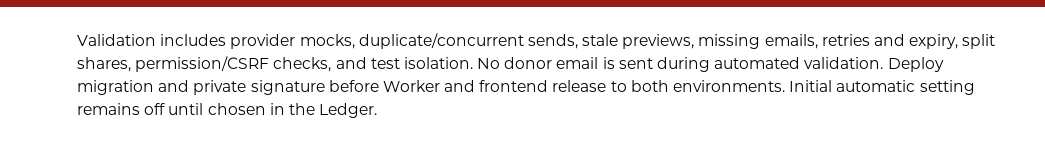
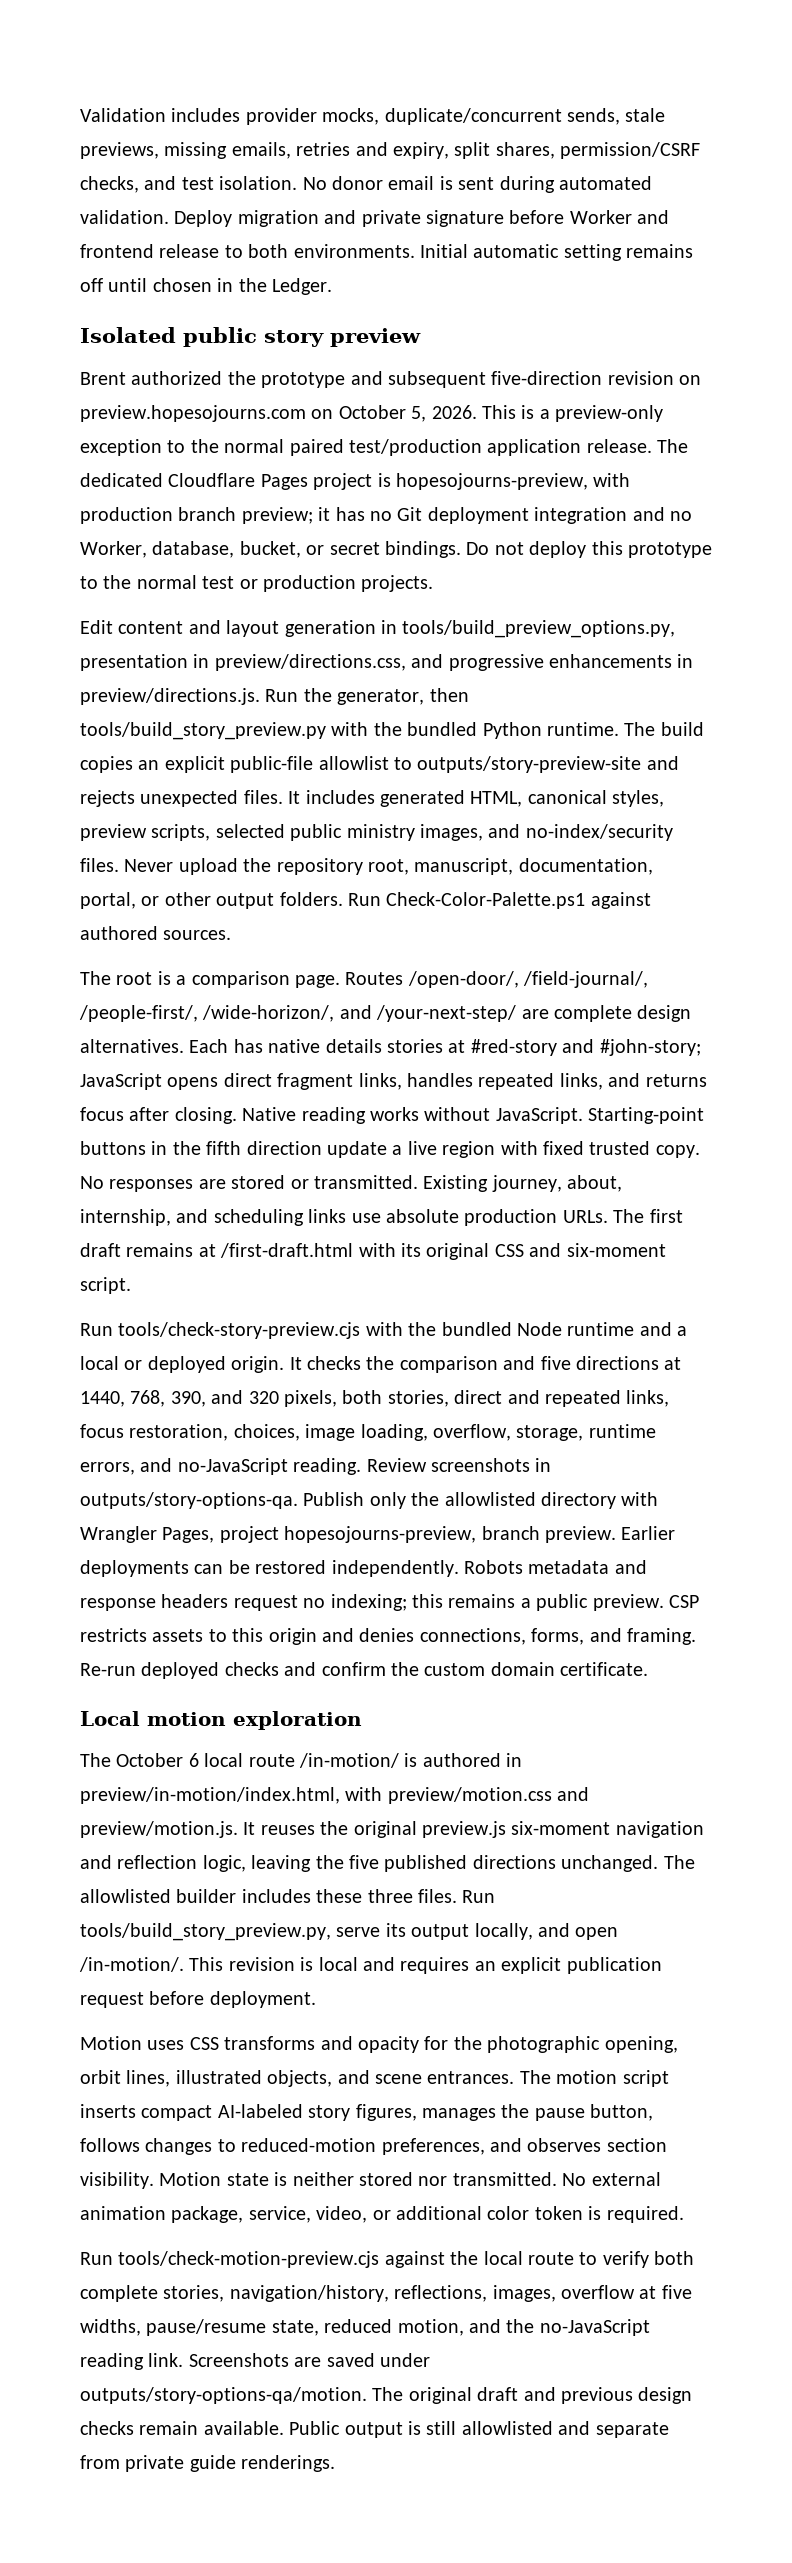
+ Isolated public story preview
+ Brent authorized the prototype and subsequent five-direction revision on preview.hopesojourns.com on October 5, 2026. This is a preview-only exception to the normal paired test/production application release. The dedicated Cloudflare Pages project is hopesojourns-preview, with production branch preview; it has no Git deployment integration and no Worker, database, bucket, or secret bindings. Do not deploy this prototype to the normal test or production projects.
+ Edit content and layout generation in tools/build_preview_options.py, presentation in preview/directions.css, and progressive enhancements in preview/directions.js. Run the generator, then tools/build_story_preview.py with the bundled Python runtime. The build copies an explicit public-file allowlist to outputs/story-preview-site and rejects unexpected files. It includes generated HTML, canonical styles, preview scripts, selected public ministry images, and no-index/security files. Never upload the repository root, manuscript, documentation, portal, or other output folders. Run Check-Color-Palette.ps1 against authored sources.
+ The root is a comparison page. Routes /open-door/, /field-journal/, /people-first/, /wide-horizon/, and /your-next-step/ are complete design alternatives. Each has native details stories at #red-story and #john-story; JavaScript opens direct fragment links, handles repeated links, and returns focus after closing. Native reading works without JavaScript. Starting-point buttons in the fifth direction update a live region with fixed trusted copy. No responses are stored or transmitted. Existing journey, about, internship, and scheduling links use absolute production URLs. The first draft remains at /first-draft.html with its original CSS and six-moment script.
+ Run tools/check-story-preview.cjs with the bundled Node runtime and a local or deployed origin. It checks the comparison and five directions at 1440, 768, 390, and 320 pixels, both stories, direct and repeated links, focus restoration, choices, image loading, overflow, storage, runtime errors, and no-JavaScript reading. Review screenshots in outputs/story-options-qa. Publish only the allowlisted directory with Wrangler Pages, project hopesojourns-preview, branch preview. Earlier deployments can be restored independently. Robots metadata and response headers request no indexing; this remains a public preview. CSP restricts assets to this origin and denies connections, forms, and framing. Re-run deployed checks and confirm the custom domain certificate.
+ Local motion exploration
+ The October 6 local route /in-motion/ is authored in preview/in-motion/index.html, with preview/motion.css and preview/motion.js. It reuses the original preview.js six-moment navigation and reflection logic, leaving the five published directions unchanged. The allowlisted builder includes these three files. Run tools/build_story_preview.py, serve its output locally, and open /in-motion/. This revision is local and requires an explicit publication request before deployment.
+ Motion uses CSS transforms and opacity for the photographic opening, orbit lines, illustrated objects, and scene entrances. The motion script inserts compact AI-labeled story figures, manages the pause button, follows changes to reduced-motion preferences, and observes section visibility. Motion state is neither stored nor transmitted. No external animation package, service, video, or additional color token is required.
+ Run tools/check-motion-preview.cjs against the local route to verify both complete stories, navigation/history, reflections, images, overflow at five widths, pause/resume state, reduced motion, and the no-JavaScript reading link. Screenshots are saved under outputs/story-options-qa/motion. The original draft and previous design checks remain available. Public output is still allowlisted and separate from private guide renderings.

